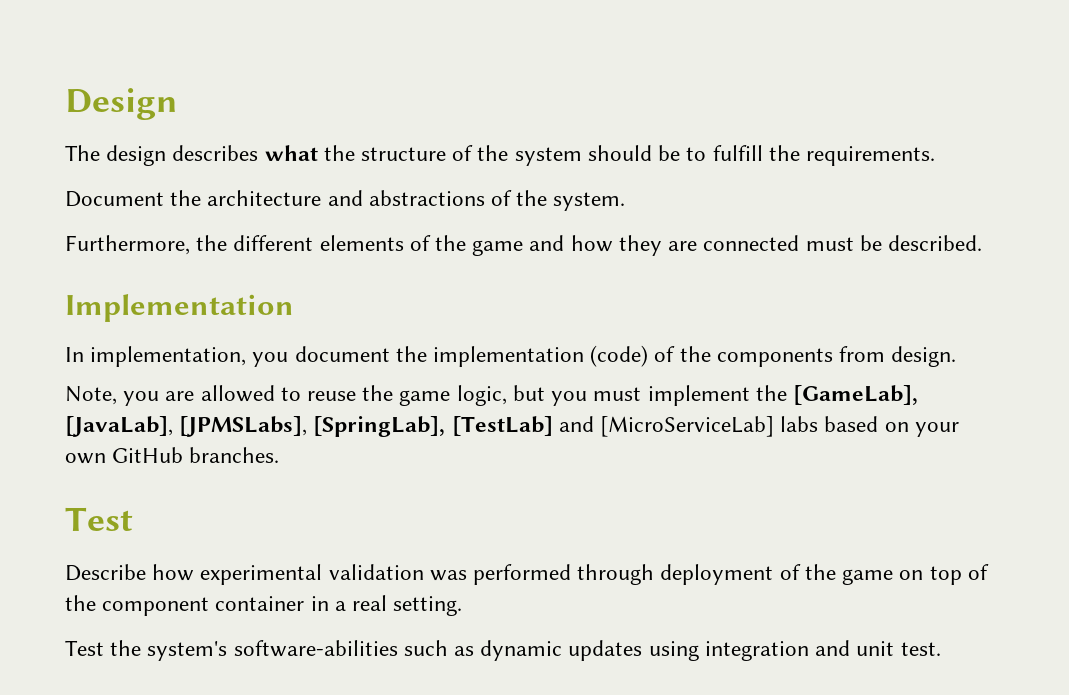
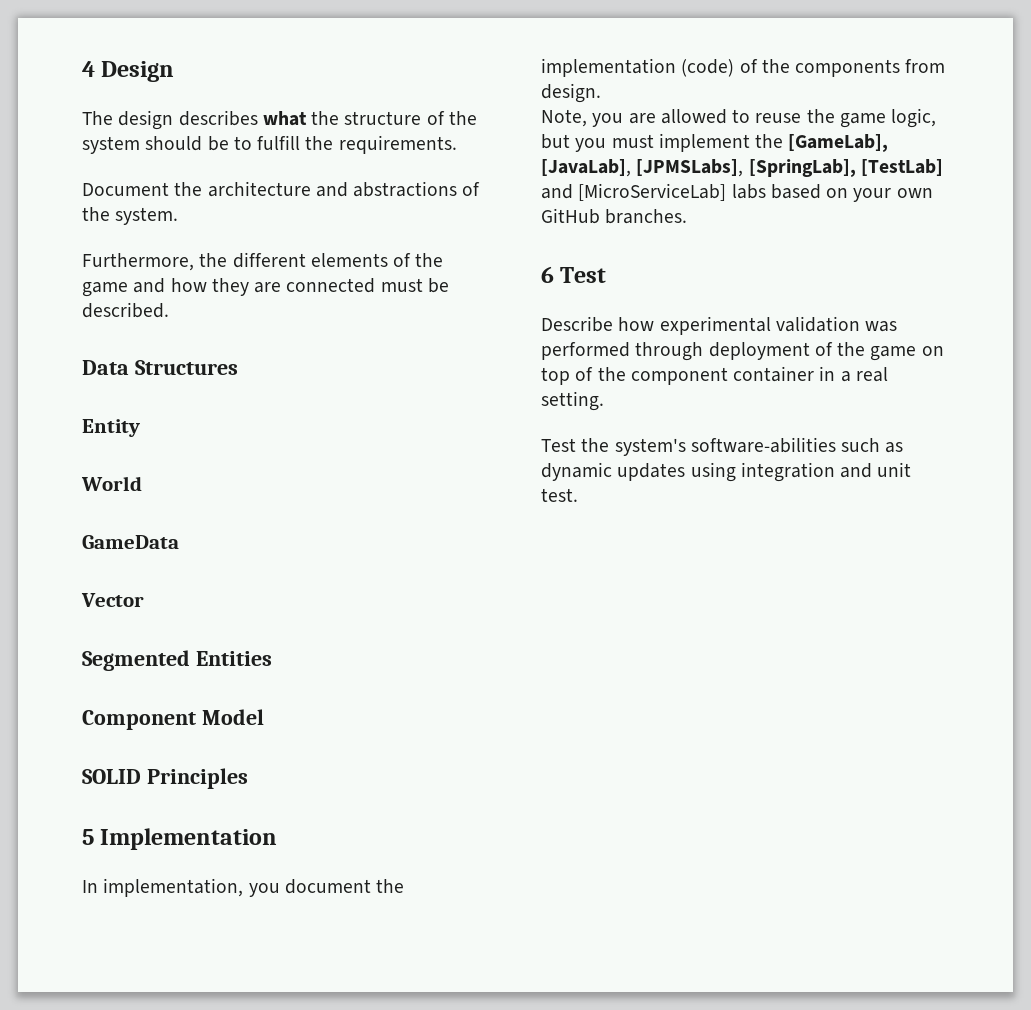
- Design
+ 4 Design
- Implementation
+ Data Structures
+ Entity
+ World
+ GameData
+ Vector
+ Segmented Entities
+ Component Model
+ SOLID Principles
+ 5 Implementation
  Note, you are allowed to reuse the game logic, but you must implement the [GameLab], [JavaLab], [JPMSLabs], [SpringLab], [TestLab] and [MicroServiceLab] labs based on your own GitHub branches.
- Test
+ 6 Test

